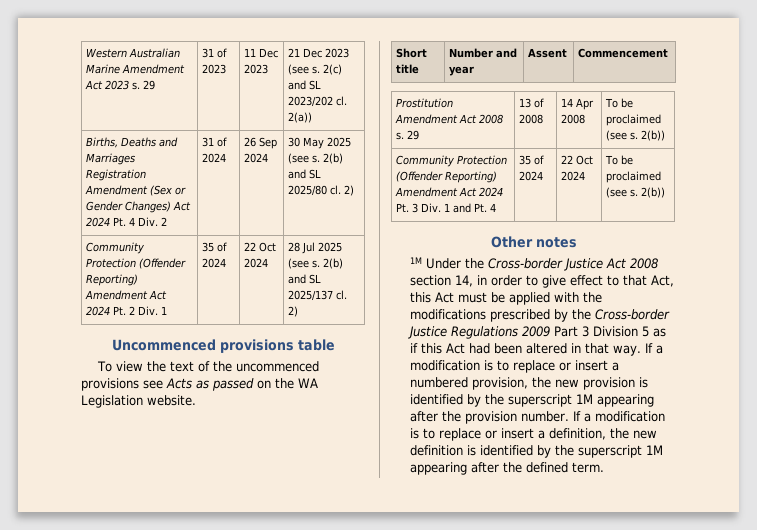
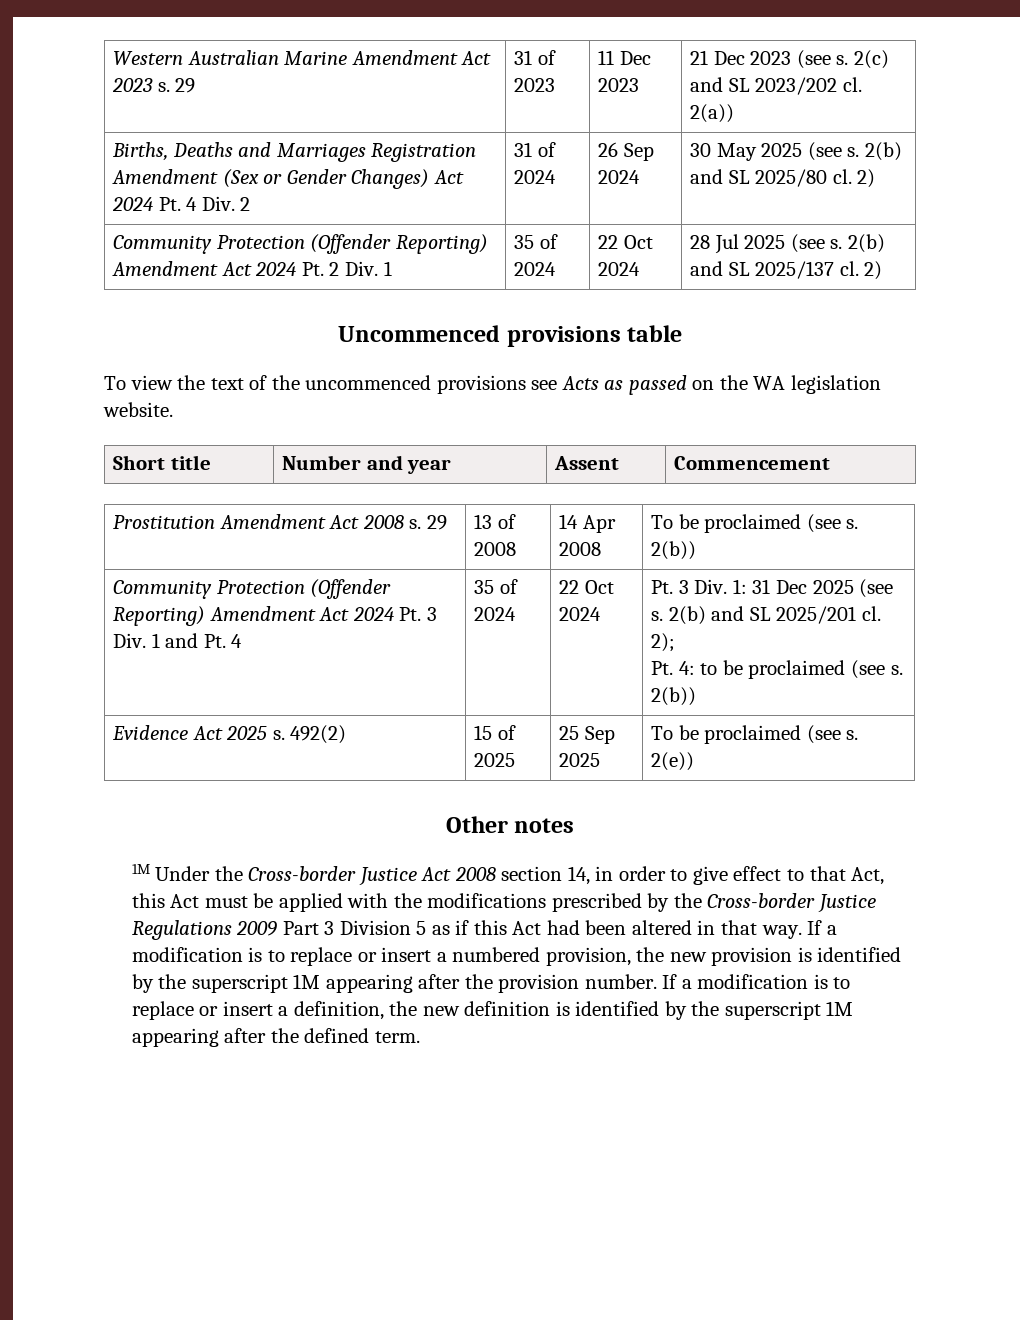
- To view the text of the uncommenced provisions see Acts as passed on the WA Legislation website.
+ To view the text of the uncommenced provisions see Acts as passed on the WA legislation website.
- 22 Oct 2024 | To be proclaimed (see s. 2(b))
+ 22 Oct 2024 | Pt. 3 Div. 1: 31 Dec 2025 (see s. 2(b) and SL 2025/201 cl. 2);
+ Pt. 4: to be proclaimed (see s. 2(b))
+ Evidence Act 2025 s. 492(2) | 15 of 2025 | 25 Sep 2025 | To be proclaimed (see s. 2(e))

